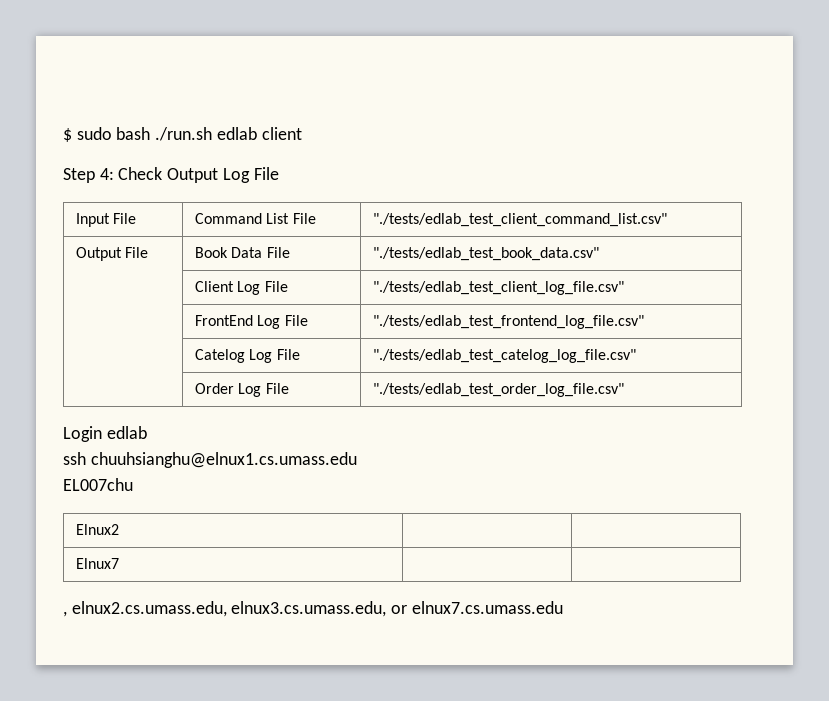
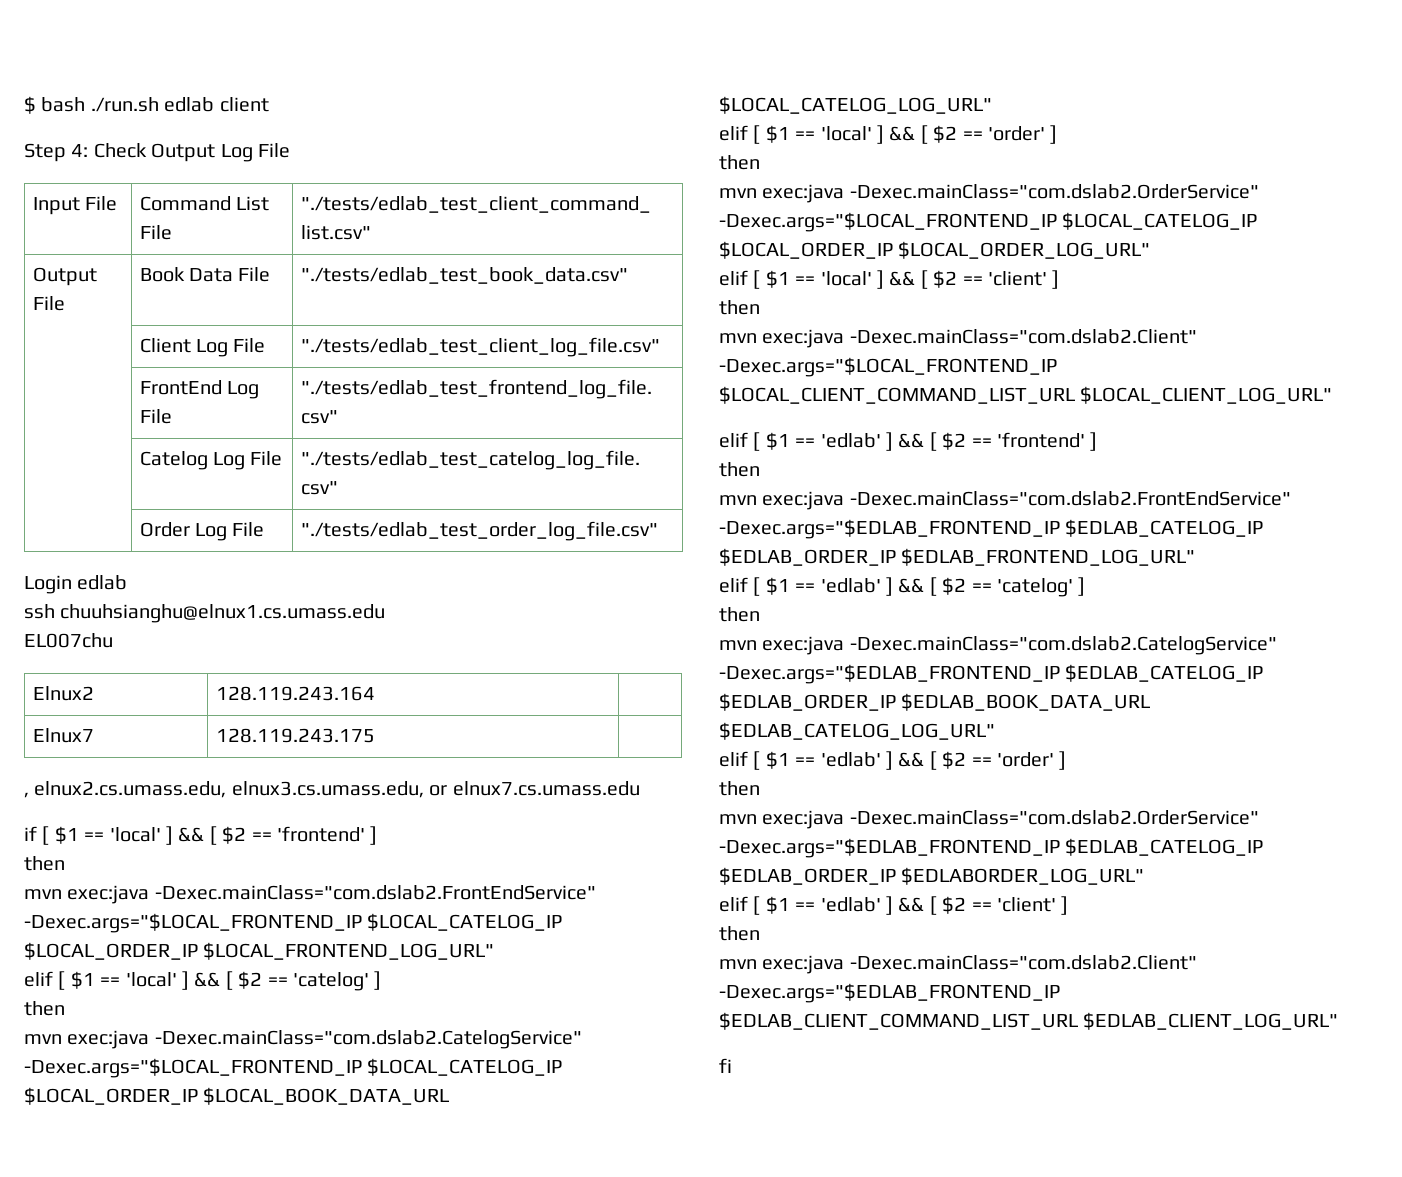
- $ sudo bash ./run.sh edlab client
+ $ bash ./run.sh edlab client
- Elnux2 | |
+ Elnux2 | 128.119.243.164 |
- Elnux7 | |
+ Elnux7 | 128.119.243.175 |
+ if [ $1 == 'local' ] && [ $2 == 'frontend' ]
+ then
+ mvn exec:java -Dexec.mainClass="com.dslab2.FrontEndService" -Dexec.args="$LOCAL_FRONTEND_IP $LOCAL_CATELOG_IP $LOCAL_ORDER_IP $LOCAL_FRONTEND_LOG_URL"
+ elif [ $1 == 'local' ] && [ $2 == 'catelog' ]
+ then
+ mvn exec:java -Dexec.mainClass="com.dslab2.CatelogService" -Dexec.args="$LOCAL_FRONTEND_IP $LOCAL_CATELOG_IP $LOCAL_ORDER_IP $LOCAL_BOOK_DATA_URL $LOCAL_CATELOG_LOG_URL"
+ elif [ $1 == 'local' ] && [ $2 == 'order' ]
+ then
+ mvn exec:java -Dexec.mainClass="com.dslab2.OrderService" -Dexec.args="$LOCAL_FRONTEND_IP $LOCAL_CATELOG_IP $LOCAL_ORDER_IP $LOCAL_ORDER_LOG_URL"
+ elif [ $1 == 'local' ] && [ $2 == 'client' ]
+ then
+ mvn exec:java -Dexec.mainClass="com.dslab2.Client" -Dexec.args="$LOCAL_FRONTEND_IP $LOCAL_CLIENT_COMMAND_LIST_URL $LOCAL_CLIENT_LOG_URL"
+ elif [ $1 == 'edlab' ] && [ $2 == 'frontend' ]
+ then
+ mvn exec:java -Dexec.mainClass="com.dslab2.FrontEndService" -Dexec.args="$EDLAB_FRONTEND_IP $EDLAB_CATELOG_IP $EDLAB_ORDER_IP $EDLAB_FRONTEND_LOG_URL"
+ elif [ $1 == 'edlab' ] && [ $2 == 'catelog' ]
+ then
+ mvn exec:java -Dexec.mainClass="com.dslab2.CatelogService" -Dexec.args="$EDLAB_FRONTEND_IP $EDLAB_CATELOG_IP $EDLAB_ORDER_IP $EDLAB_BOOK_DATA_URL $EDLAB_CATELOG_LOG_URL"
+ elif [ $1 == 'edlab' ] && [ $2 == 'order' ]
+ then
+ mvn exec:java -Dexec.mainClass="com.dslab2.OrderService" -Dexec.args="$EDLAB_FRONTEND_IP $EDLAB_CATELOG_IP $EDLAB_ORDER_IP $EDLABORDER_LOG_URL"
+ elif [ $1 == 'edlab' ] && [ $2 == 'client' ]
+ then
+ mvn exec:java -Dexec.mainClass="com.dslab2.Client" -Dexec.args="$EDLAB_FRONTEND_IP $EDLAB_CLIENT_COMMAND_LIST_URL $EDLAB_CLIENT_LOG_URL"
+ fi

